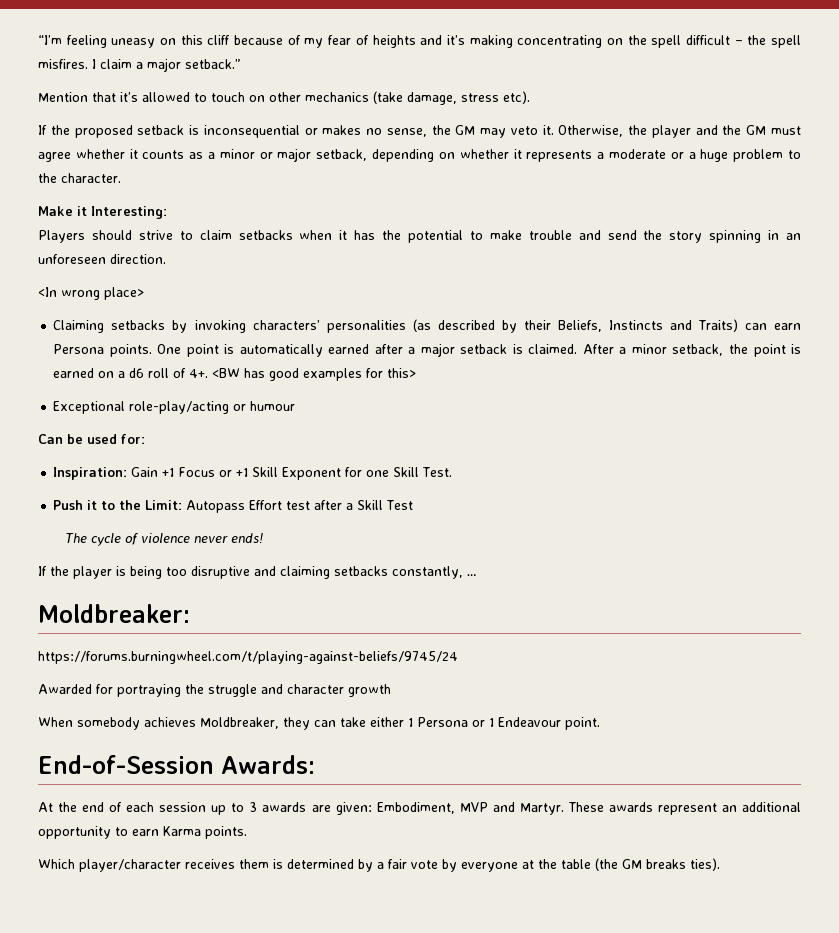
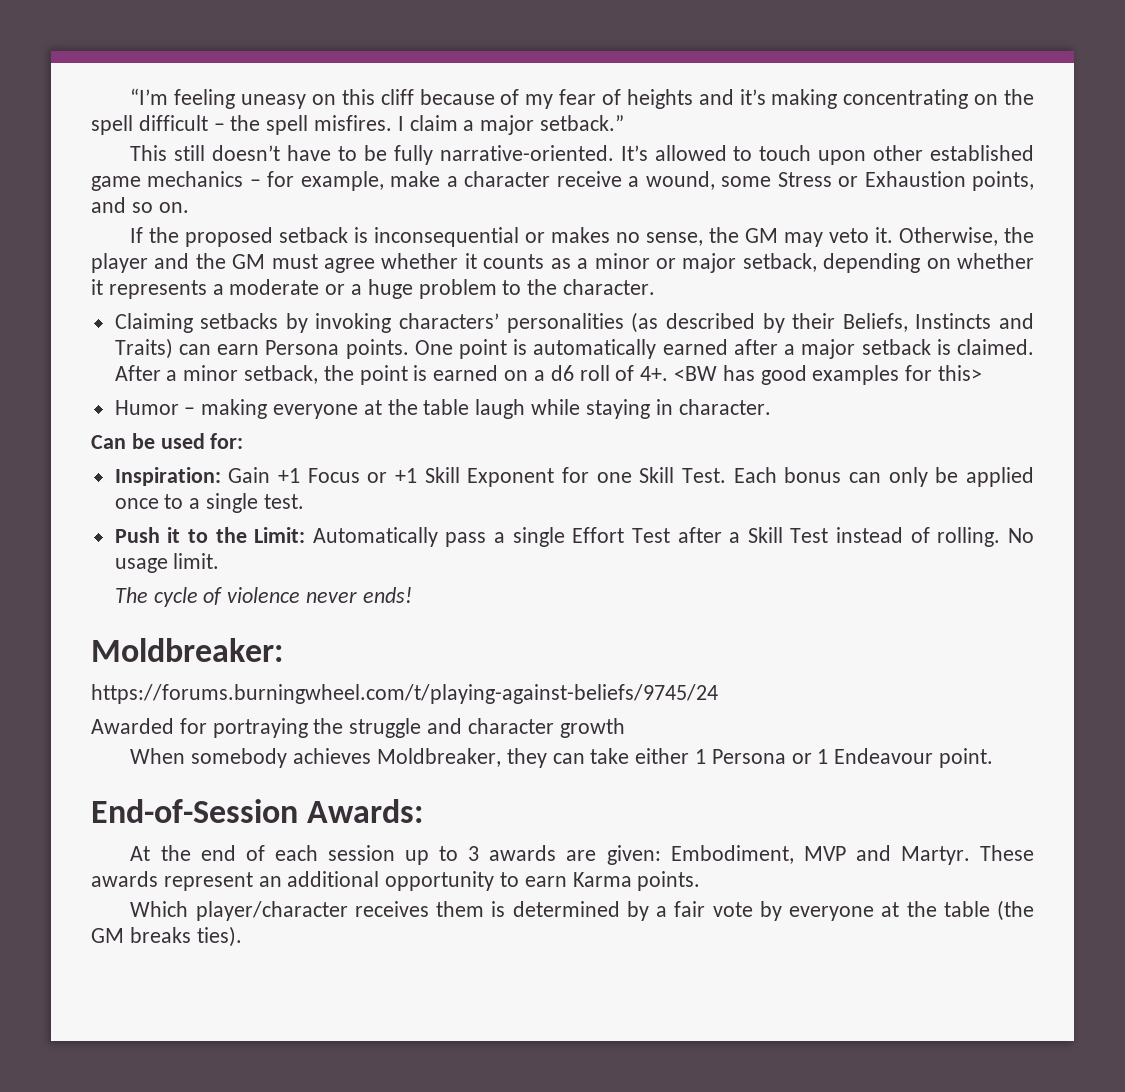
- Mention that it’s allowed to touch on other mechanics (take damage, stress etc).
+ This still doesn’t have to be fully narrative-oriented. It’s allowed to touch upon other established game mechanics – for example, make a character receive a wound, some Stress or Exhaustion points, and so on.
- Make it Interesting:
- Players should strive to claim setbacks when it has the potential to make trouble and send the story spinning in an unforeseen direction.
- <In wrong place>
- Exceptional role-play/acting or humour
+ Humor – making everyone at the table laugh while staying in character.
+ Each bonus can only be applied once to a single test.
- Push it to the Limit: Autopass Effort test after a Skill Test
+ Push it to the Limit: Automatically pass a single Effort Test after a Skill Test instead of rolling. No usage limit.
- If the player is being too disruptive and claiming setbacks constantly, …

